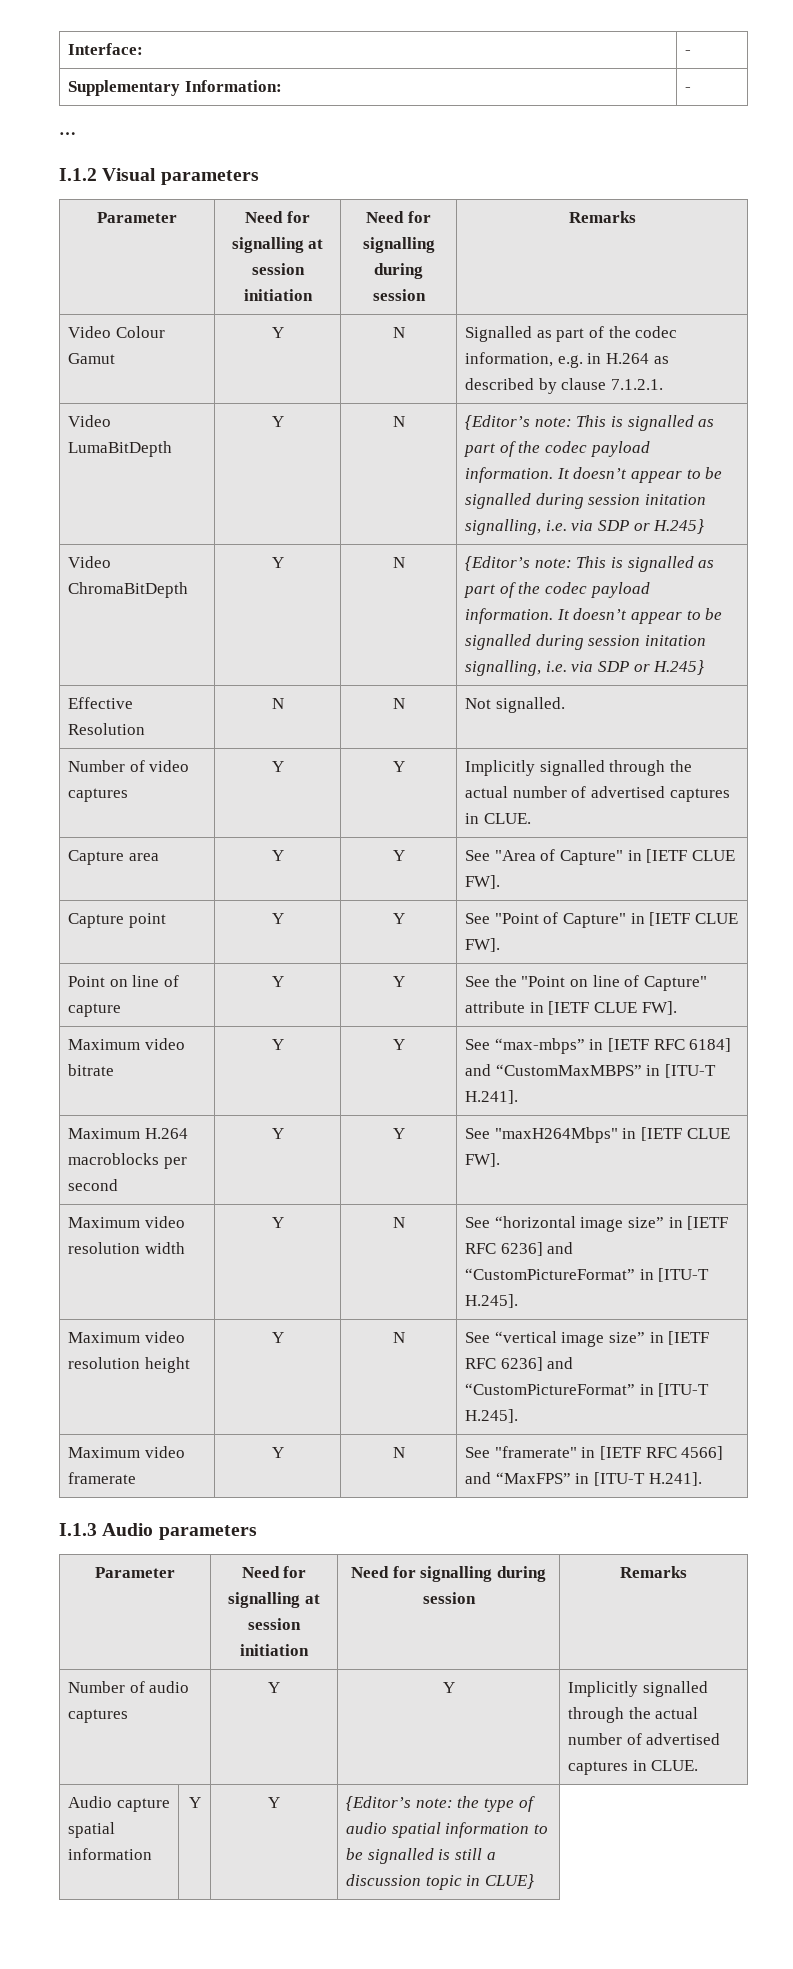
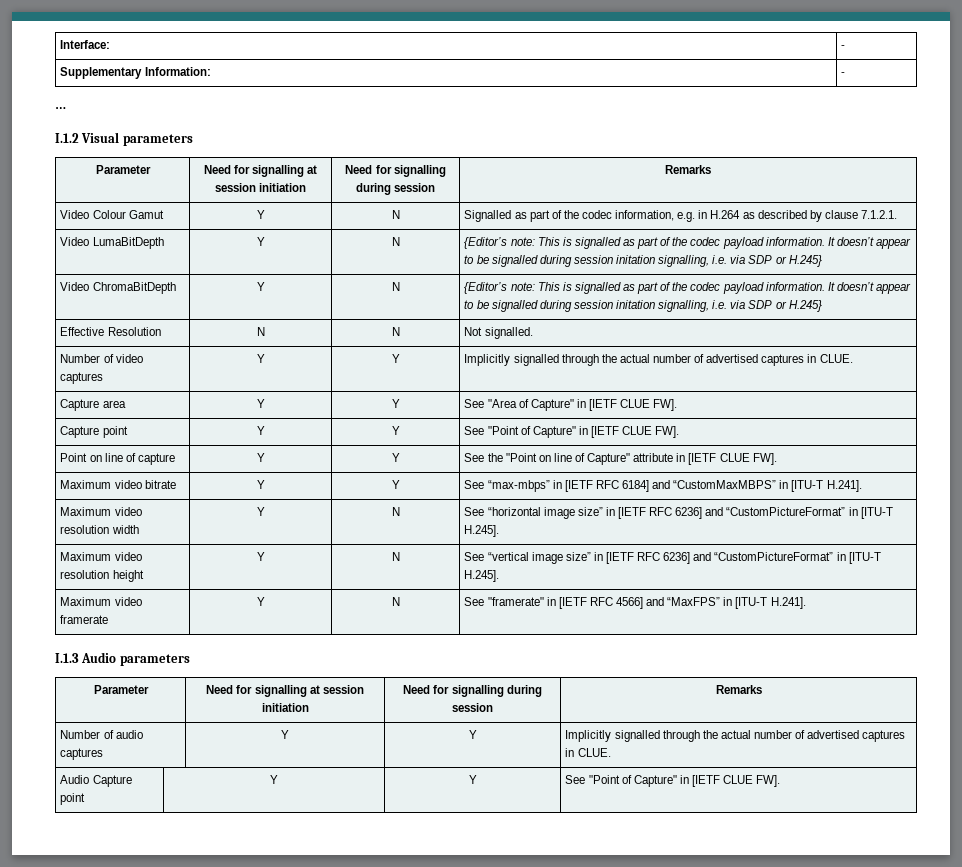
- Maximum H.264 macroblocks per second | Y | Y | See "maxH264Mbps" in [IETF CLUE FW].
- Audio capture spatial information | Y | Y | {Editor’s note: the type of audio spatial information to be signalled is still a discussion topic in CLUE}
+ Audio Capture point | Y | Y | See "Point of Capture" in [IETF CLUE FW].

